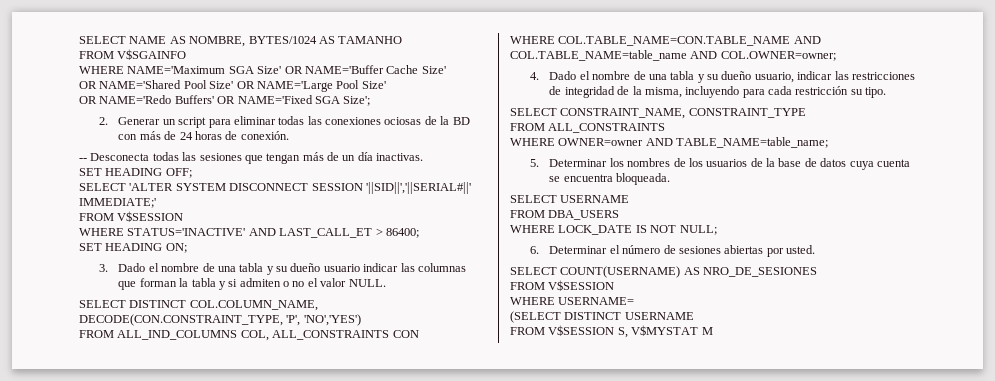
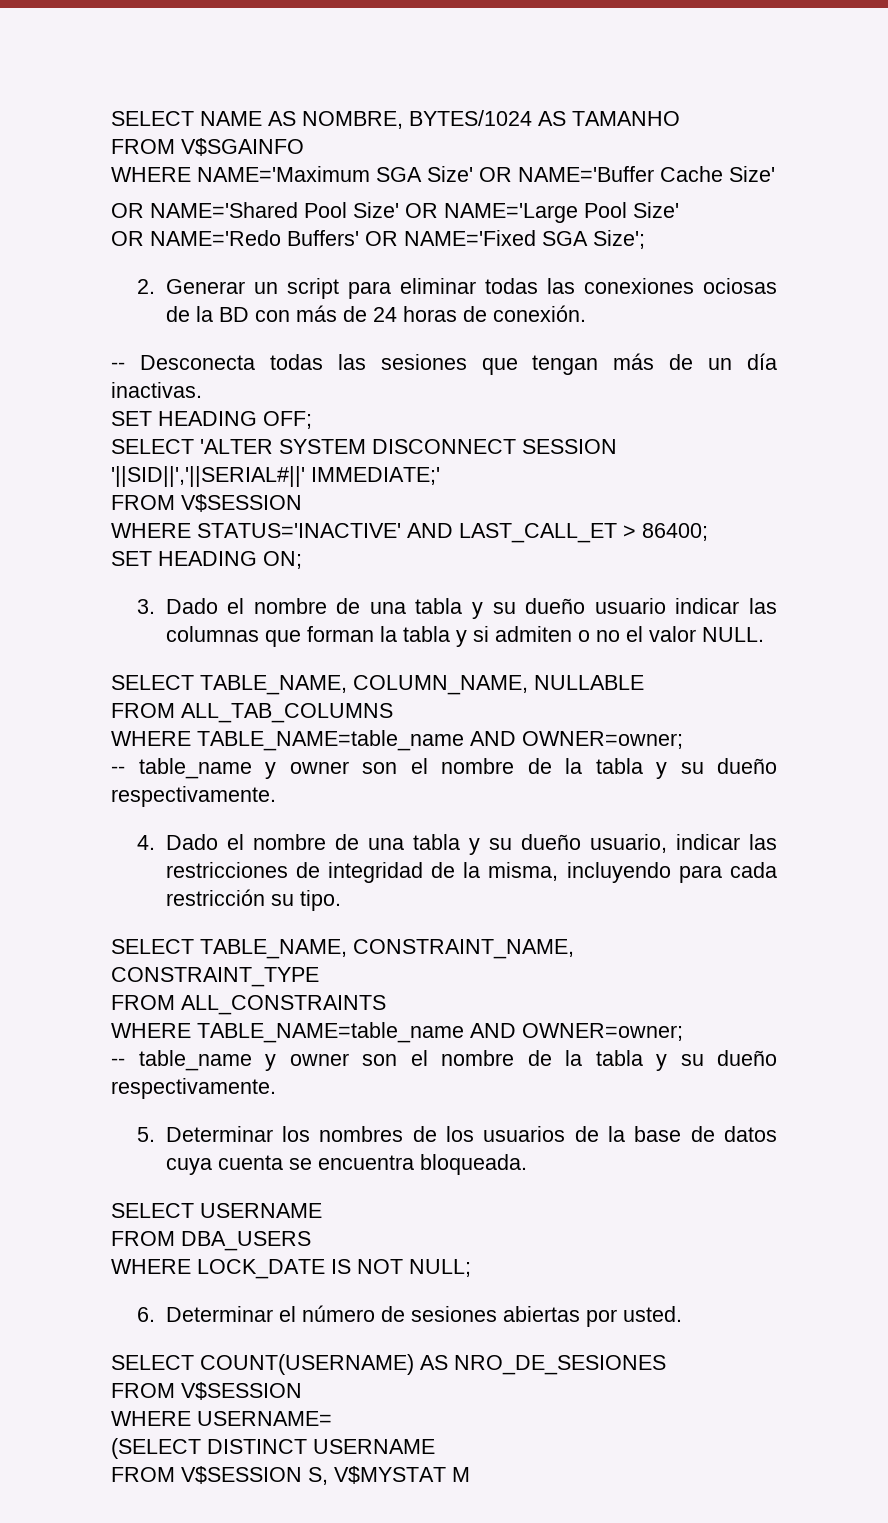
- SELECT DISTINCT COL.COLUMN_NAME, DECODE(CON.CONSTRAINT_TYPE, 'P', 'NO','YES')
- FROM ALL_IND_COLUMNS COL, ALL_CONSTRAINTS CON
- WHERE COL.TABLE_NAME=CON.TABLE_NAME AND COL.TABLE_NAME=table_name AND COL.OWNER=owner;
+ SELECT TABLE_NAME, COLUMN_NAME, NULLABLE
+ FROM ALL_TAB_COLUMNS
+ WHERE TABLE_NAME=table_name AND OWNER=owner;
+ -- table_name y owner son el nombre de la tabla y su dueño respectivamente.
- SELECT CONSTRAINT_NAME, CONSTRAINT_TYPE
+ SELECT TABLE_NAME, CONSTRAINT_NAME, CONSTRAINT_TYPE
  FROM ALL_CONSTRAINTS
- WHERE OWNER=owner AND TABLE_NAME=table_name;
+ WHERE TABLE_NAME=table_name AND OWNER=owner;
+ -- table_name y owner son el nombre de la tabla y su dueño respectivamente.

